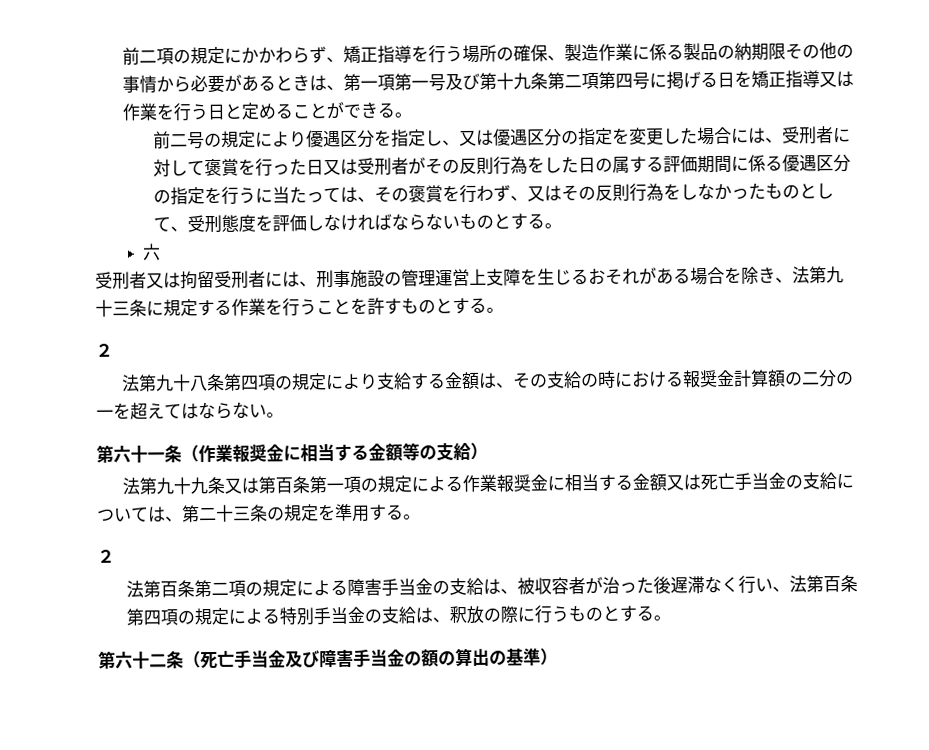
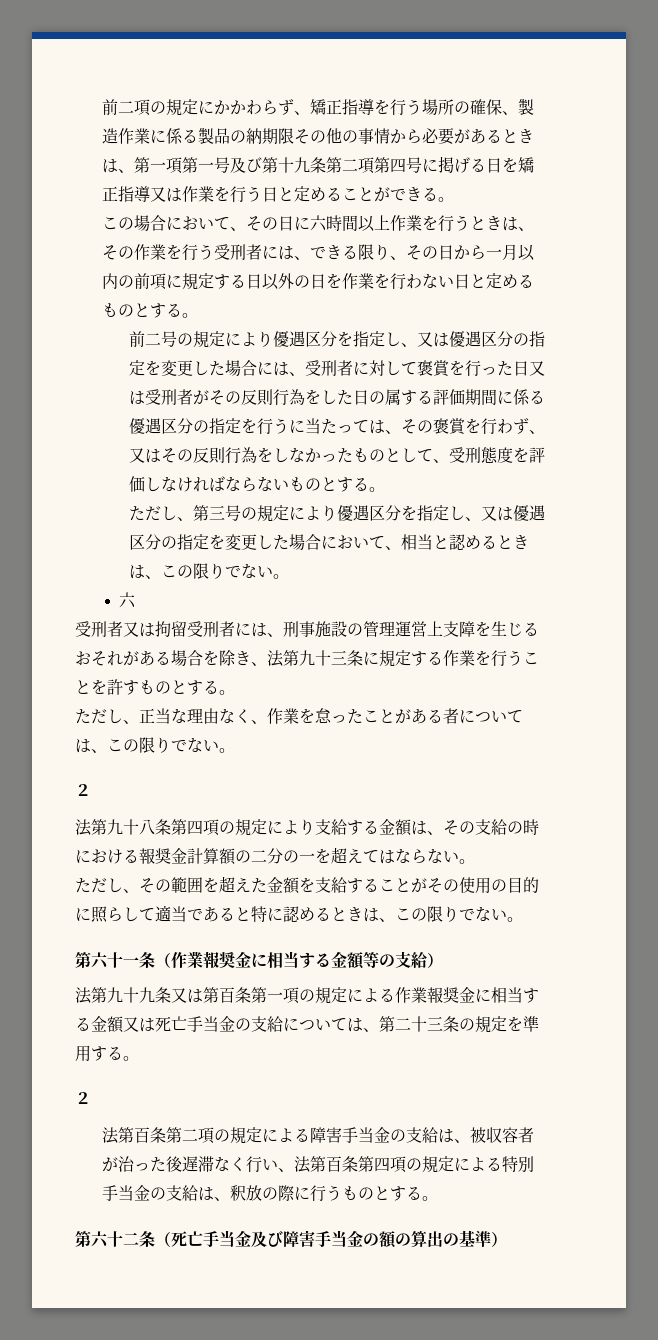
+ この場合において、その日に六時間以上作業を行うときは、その作業を行う受刑者には、できる限り、その日から一月以内の前項に規定する日以外の日を作業を行わない日と定めるものとする。
+ ただし、第三号の規定により優遇区分を指定し、又は優遇区分の指定を変更した場合において、相当と認めるときは、この限りでない。
+ ただし、正当な理由なく、作業を怠ったことがある者については、この限りでない。
+ ただし、その範囲を超えた金額を支給することがその使用の目的に照らして適当であると特に認めるときは、この限りでない。

